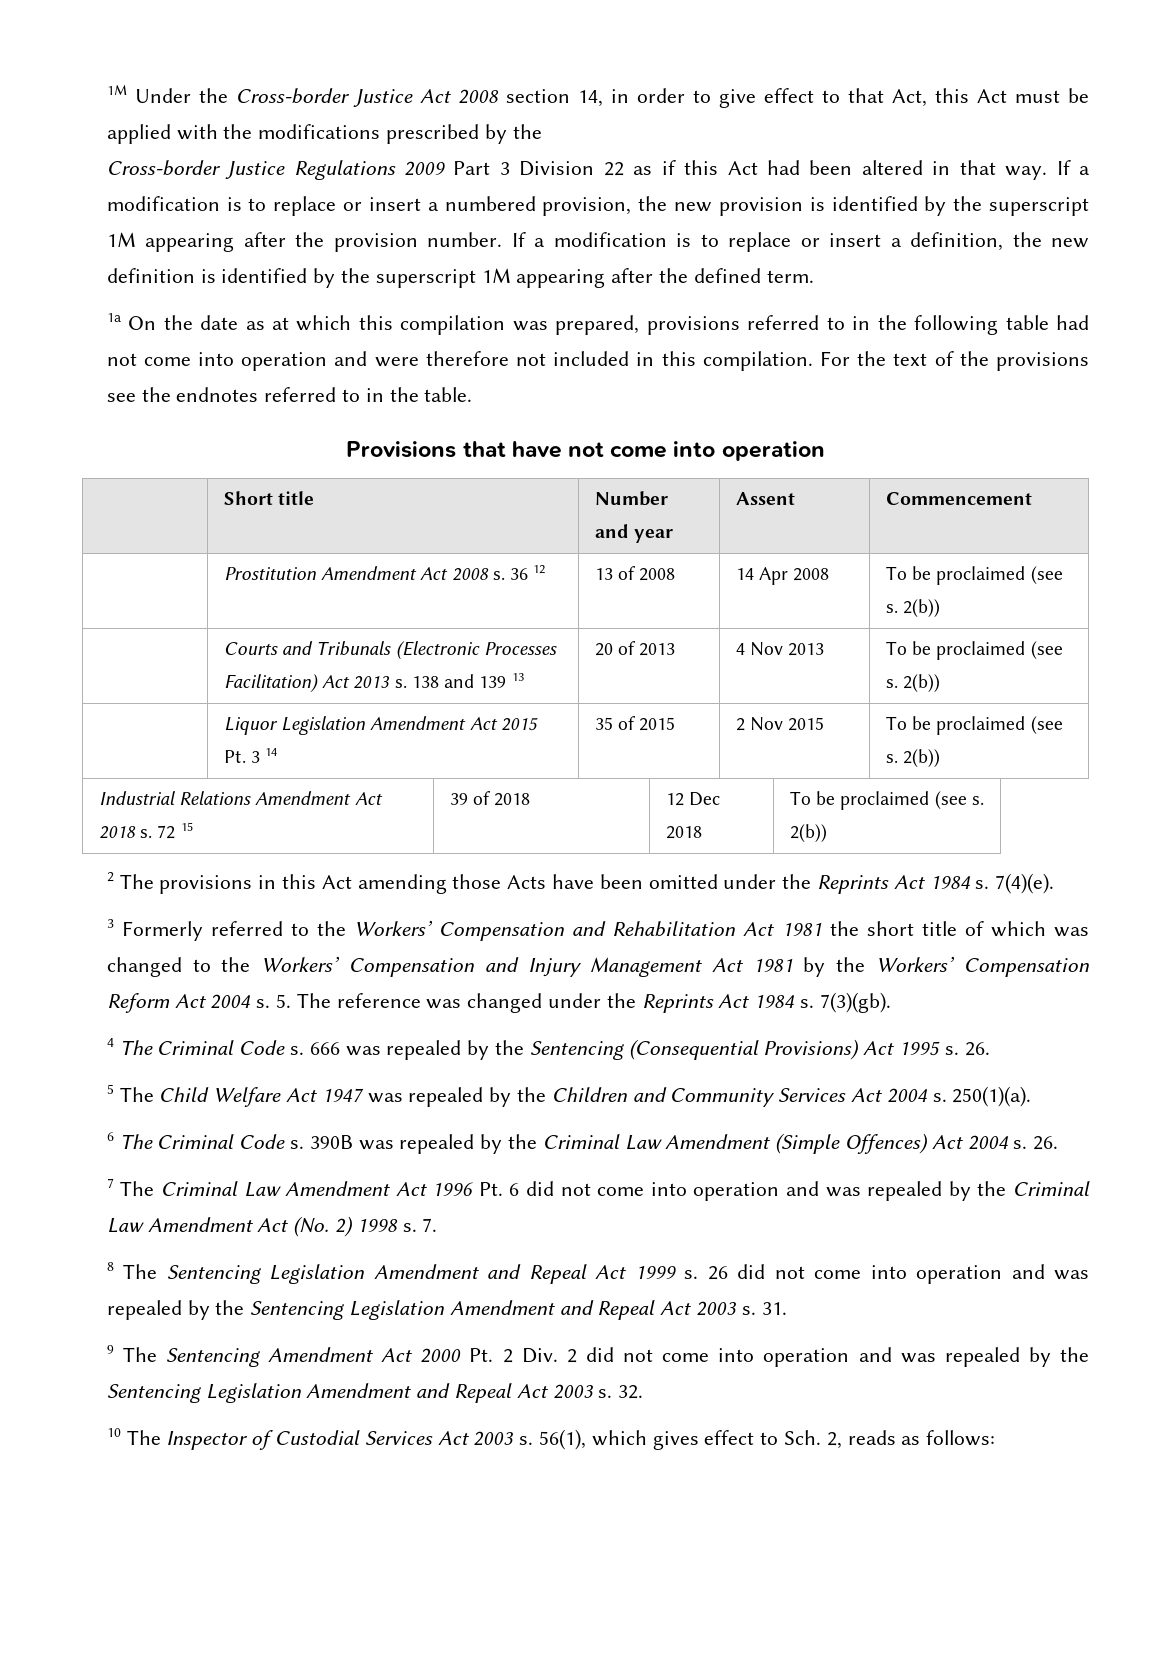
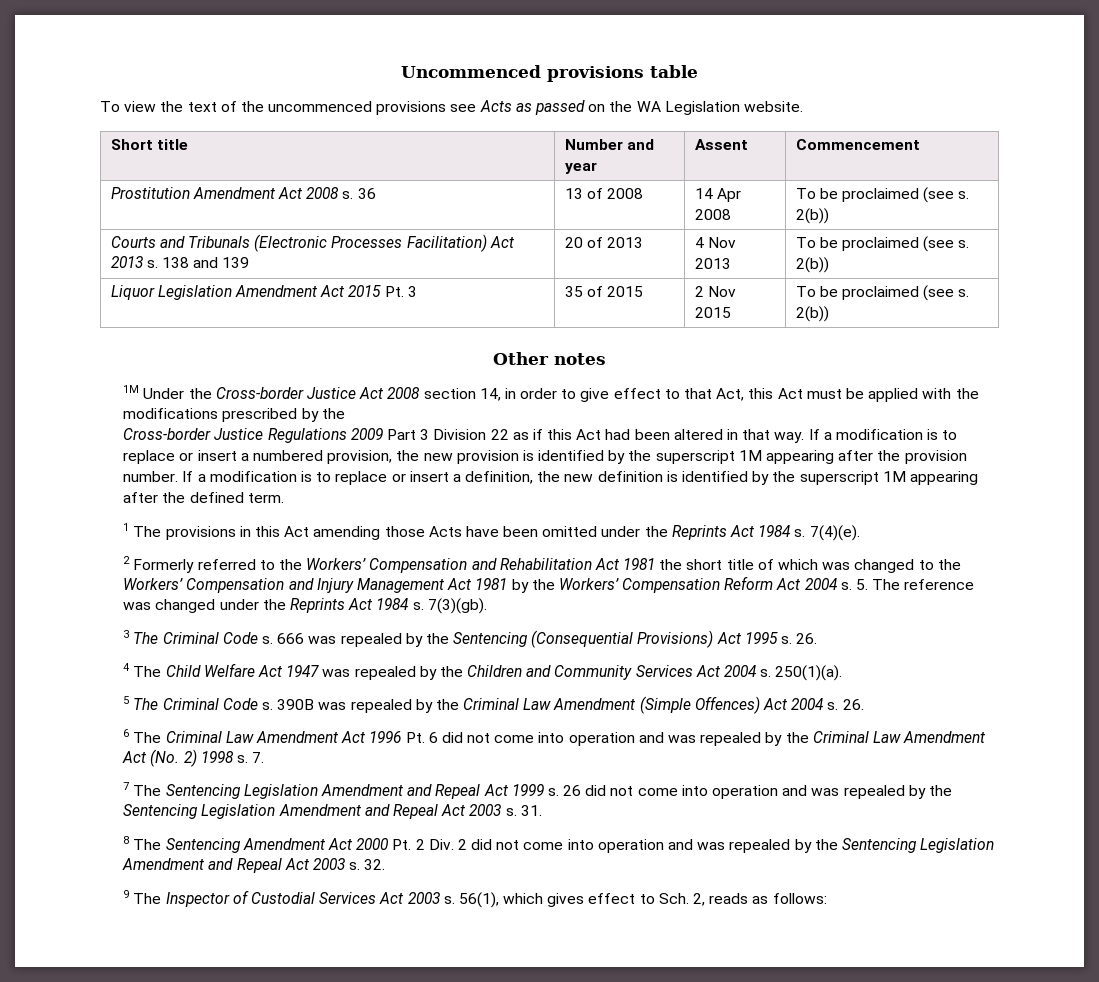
+ Uncommenced provisions table
+ To view the text of the uncommenced provisions see Acts as passed on the WA Legislation website.
+ Short title | Number and year | Assent | Commencement
+ Prostitution Amendment Act 2008 s. 36 | 13 of 2008 | 14 Apr 2008 | To be proclaimed (see s. 2(b))
+ Courts and Tribunals (Electronic Processes Facilitation) Act 2013 s. 138 and 139 | 20 of 2013 | 4 Nov 2013 | To be proclaimed (see s. 2(b))
+ Liquor Legislation Amendment Act 2015 Pt. 3 | 35 of 2015 | 2 Nov 2015 | To be proclaimed (see s. 2(b))
+ Other notes
- 1a On the date as at which this compilation was prepared, provisions referred to in the following table had not come into operation and were therefore not included in this compilation. For the text of the provisions see the endnotes referred to in the table.
- Provisions that have not come into operation
- | Short title | Number and year | Assent | Commencement
- | Prostitution Amendment Act 2008 s. 36 12 | 13 of 2008 | 14 Apr 2008 | To be proclaimed (see s. 2(b))
- | Courts and Tribunals (Electronic Processes Facilitation) Act 2013 s. 138 and 139 13 | 20 of 2013 | 4 Nov 2013 | To be proclaimed (see s. 2(b))
- | Liquor Legislation Amendment Act 2015 Pt. 3 14 | 35 of 2015 | 2 Nov 2015 | To be proclaimed (see s. 2(b))
- Industrial Relations Amendment Act 2018 s. 72 15 | 39 of 2018 | 12 Dec 2018 | To be proclaimed (see s. 2(b))
- 2 The provisions in this Act amending those Acts have been omitted under the Reprints Act 1984 s.
+ 1 The provisions in this Act amending those Acts have been omitted under the Reprints Act 1984 s.
- 3 Formerly referred to the Workers’ Compensation and Rehabilitation Act 1981 the short title of which was changed to the Workers’ Compensation and Injury Management Act 1981 by the Workers’ Compensation Reform Act 2004 s.
+ 2 Formerly referred to the Workers’ Compensation and Rehabilitation Act 1981 the short title of which was changed to the Workers’ Compensation and Injury Management Act 1981 by the Workers’ Compensation Reform Act 2004 s.
- 4 The Criminal Code s.
+ 3 The Criminal Code s.
- 5 The Child Welfare Act 1947 was repealed by the Children and Community Services Act 2004 s.
+ 4 The Child Welfare Act 1947 was repealed by the Children and Community Services Act 2004 s.
- 6 The Criminal Code s.
+ 5 The Criminal Code s.
- 7 The Criminal Law Amendment Act 1996 Pt. 6 did not come into operation and was repealed by the Criminal Law Amendment Act (No. 2) 1998 s.
+ 6 The Criminal Law Amendment Act 1996 Pt. 6 did not come into operation and was repealed by the Criminal Law Amendment Act (No. 2) 1998 s.
- 8 The Sentencing Legislation Amendment and Repeal Act 1999 s.
+ 7 The Sentencing Legislation Amendment and Repeal Act 1999 s.
- 9 The Sentencing Amendment Act 2000 Pt. 2 Div. 2 did not come into operation and was repealed by the Sentencing Legislation Amendment and Repeal Act 2003 s.
+ 8 The Sentencing Amendment Act 2000 Pt. 2 Div. 2 did not come into operation and was repealed by the Sentencing Legislation Amendment and Repeal Act 2003 s.
- 10 The Inspector of Custodial Services Act 2003 s.
+ 9 The Inspector of Custodial Services Act 2003 s.

